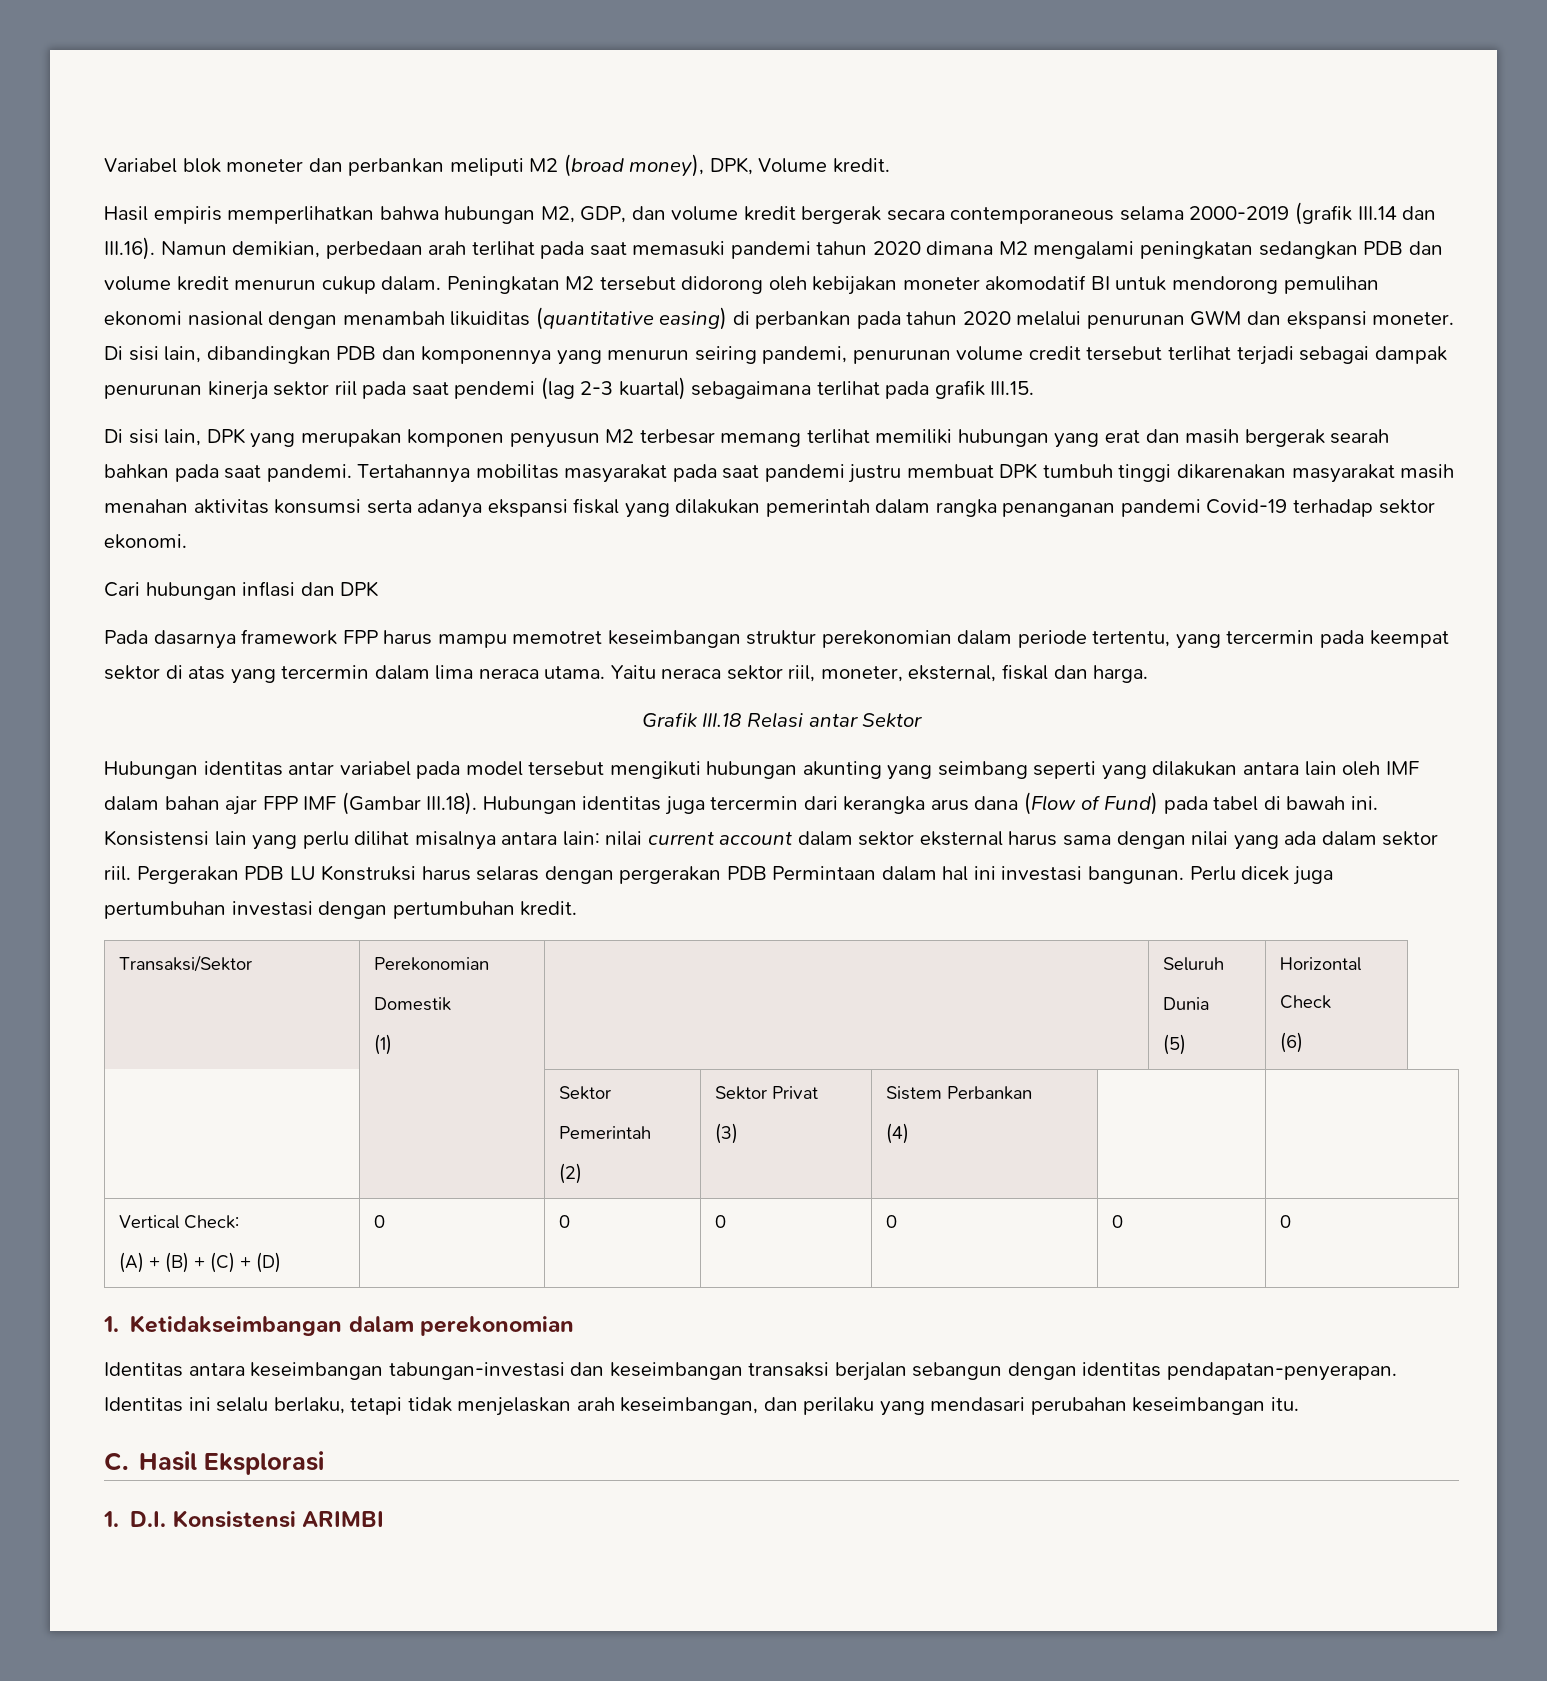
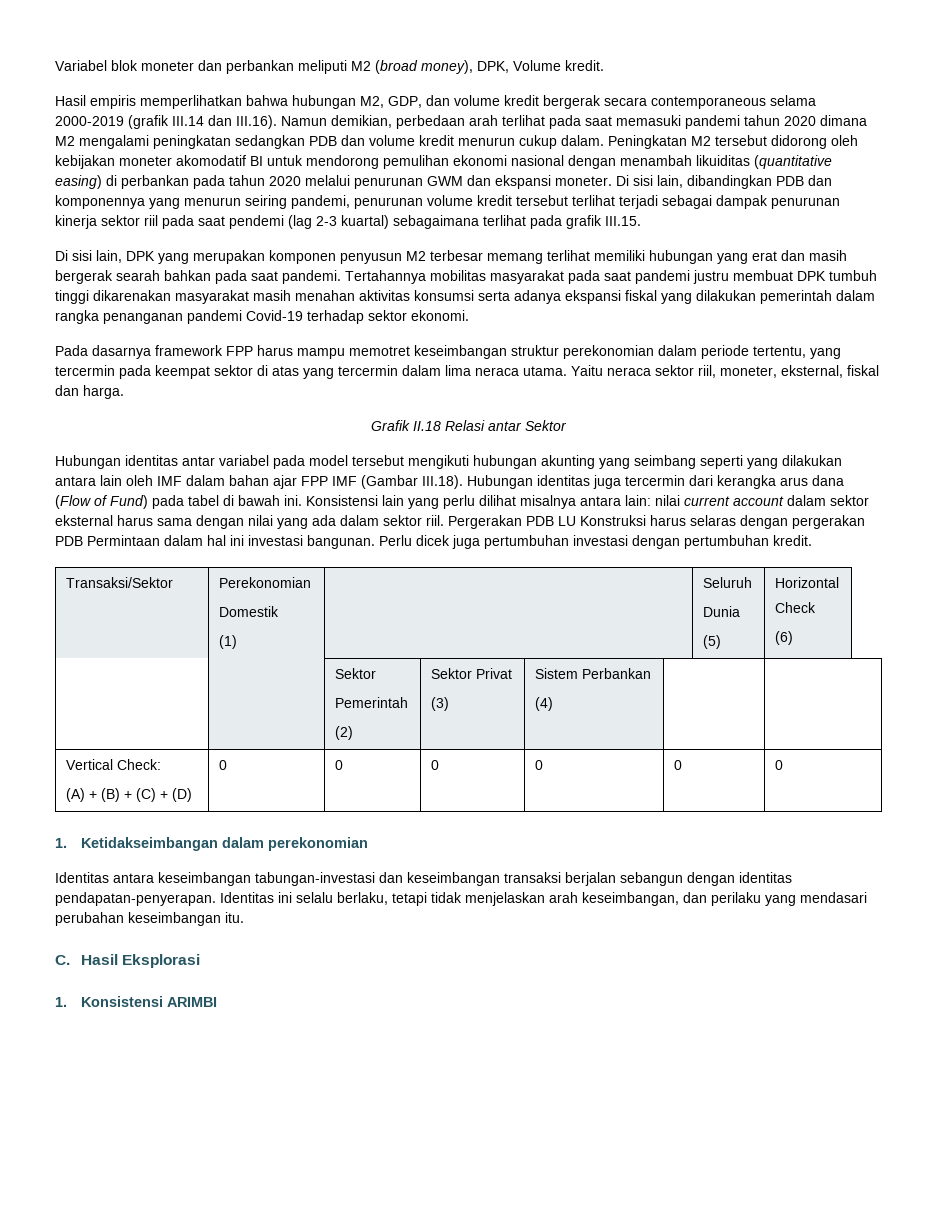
- Di sisi lain, dibandingkan PDB dan komponennya yang menurun seiring pandemi, penurunan volume credit tersebut terlihat terjadi sebagai dampak penurunan kinerja sektor riil pada saat pendemi (lag 2-3 kuartal) sebagaimana terlihat pada grafik III.15.
+ Di sisi lain, dibandingkan PDB dan komponennya yang menurun seiring pandemi, penurunan volume kredit tersebut terlihat terjadi sebagai dampak penurunan kinerja sektor riil pada saat pendemi (lag 2-3 kuartal) sebagaimana terlihat pada grafik III.15.
- Cari hubungan inflasi dan DPK
- Grafik III.18 Relasi antar Sektor
+ Grafik II.18 Relasi antar Sektor
- 1. D.I. Konsistensi ARIMBI
+ 1. Konsistensi ARIMBI

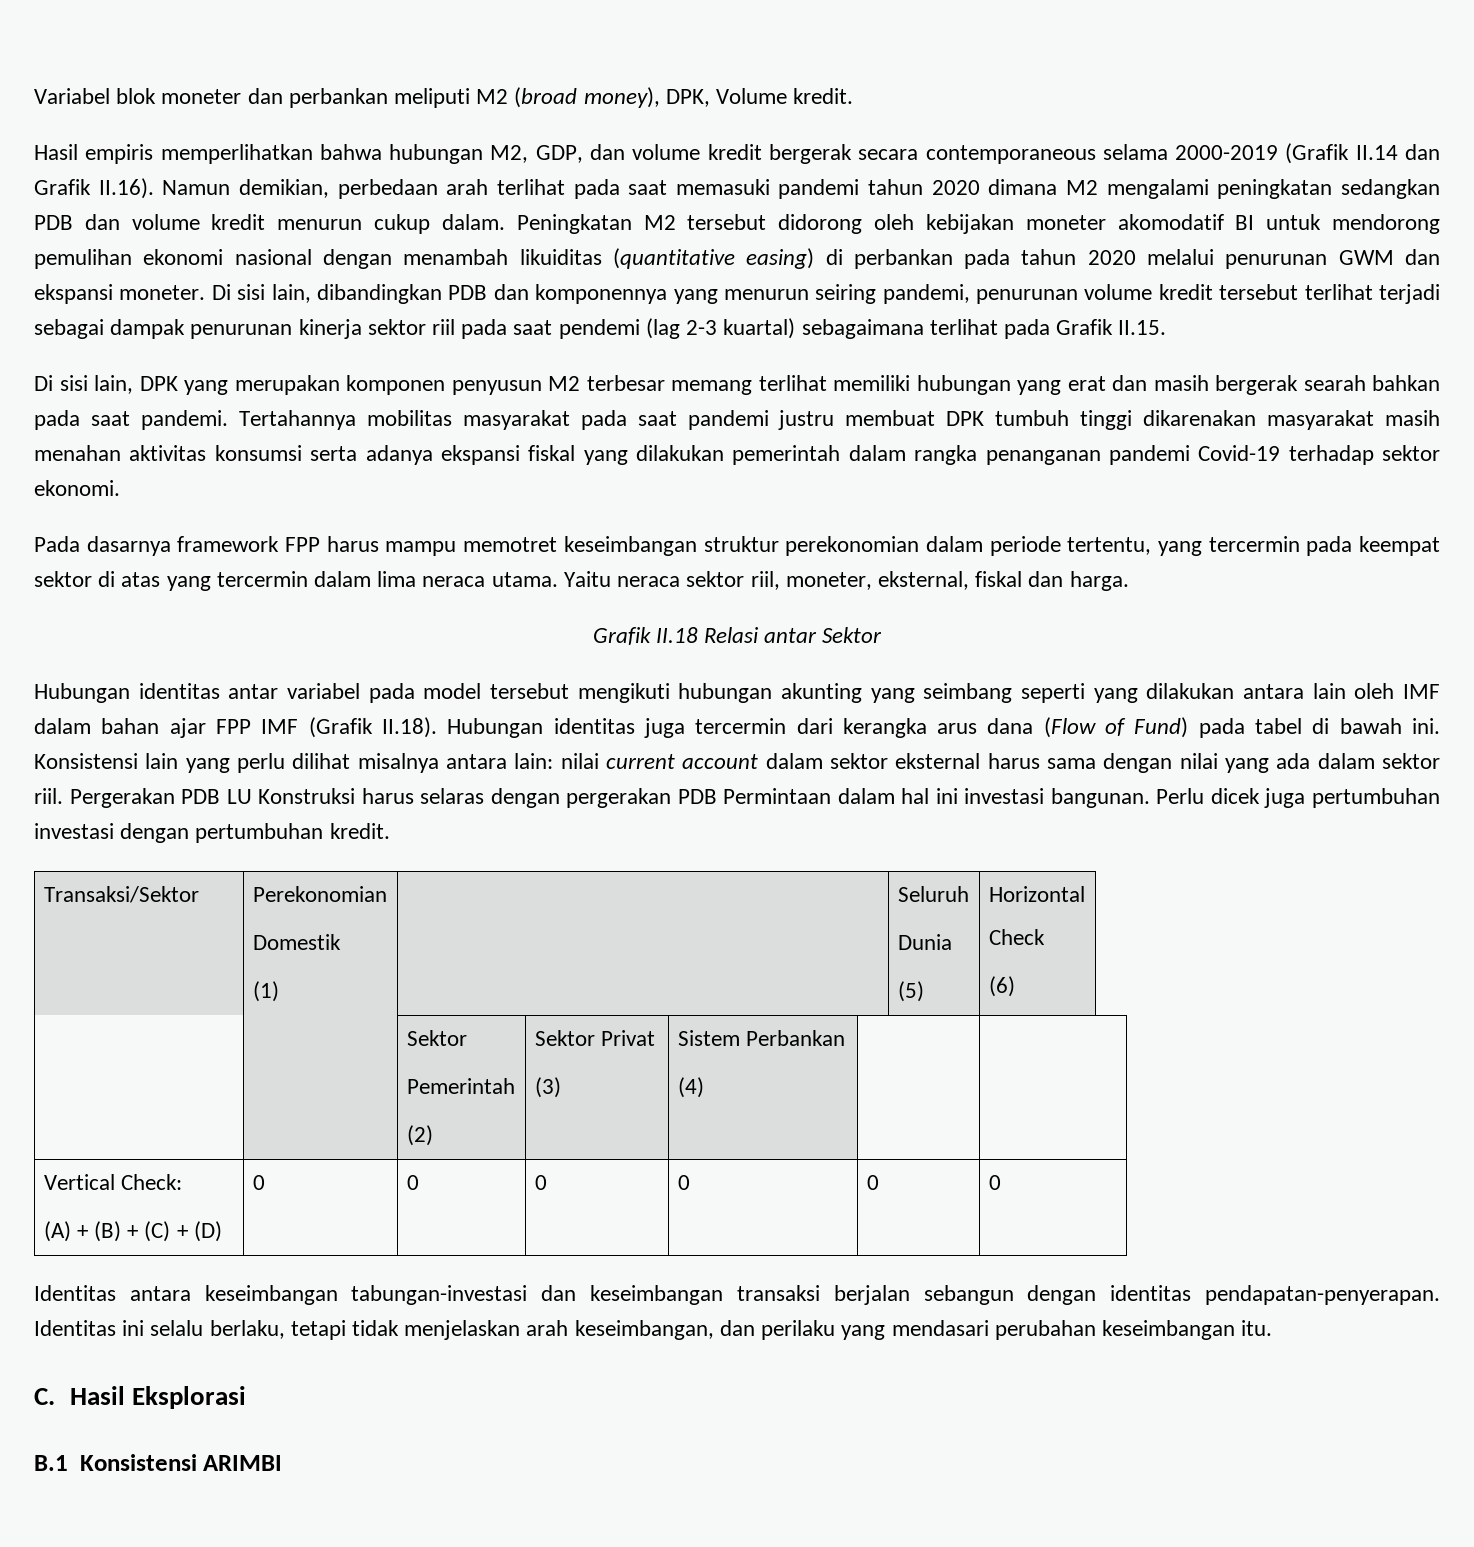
- Hasil empiris memperlihatkan bahwa hubungan M2, GDP, dan volume kredit bergerak secara contemporaneous selama 2000-2019 (grafik III.14 dan III.16). Namun demikian, perbedaan arah terlihat pada saat memasuki pandemi tahun 2020 dimana M2 mengalami peningkatan sedangkan PDB dan volume kredit menurun cukup dalam.
+ Hasil empiris memperlihatkan bahwa hubungan M2, GDP, dan volume kredit bergerak secara contemporaneous selama 2000-2019 (Grafik II.14 dan Grafik II.16). Namun demikian, perbedaan arah terlihat pada saat memasuki pandemi tahun 2020 dimana M2 mengalami peningkatan sedangkan PDB dan volume kredit menurun cukup dalam.
- Di sisi lain, dibandingkan PDB dan komponennya yang menurun seiring pandemi, penurunan volume kredit tersebut terlihat terjadi sebagai dampak penurunan kinerja sektor riil pada saat pendemi (lag 2-3 kuartal) sebagaimana terlihat pada grafik III.15.
+ Di sisi lain, dibandingkan PDB dan komponennya yang menurun seiring pandemi, penurunan volume kredit tersebut terlihat terjadi sebagai dampak penurunan kinerja sektor riil pada saat pendemi (lag 2-3 kuartal) sebagaimana terlihat pada Grafik II.15.
- Hubungan identitas antar variabel pada model tersebut mengikuti hubungan akunting yang seimbang seperti yang dilakukan antara lain oleh IMF dalam bahan ajar FPP IMF (Gambar III.18). Hubungan identitas juga tercermin dari kerangka arus dana (Flow of Fund) pada tabel di bawah ini.
+ Hubungan identitas antar variabel pada model tersebut mengikuti hubungan akunting yang seimbang seperti yang dilakukan antara lain oleh IMF dalam bahan ajar FPP IMF (Grafik II.18). Hubungan identitas juga tercermin dari kerangka arus dana (Flow of Fund) pada tabel di bawah ini.
- 1. Ketidakseimbangan dalam perekonomian
- 1. Konsistensi ARIMBI
+ B.1 Konsistensi ARIMBI

